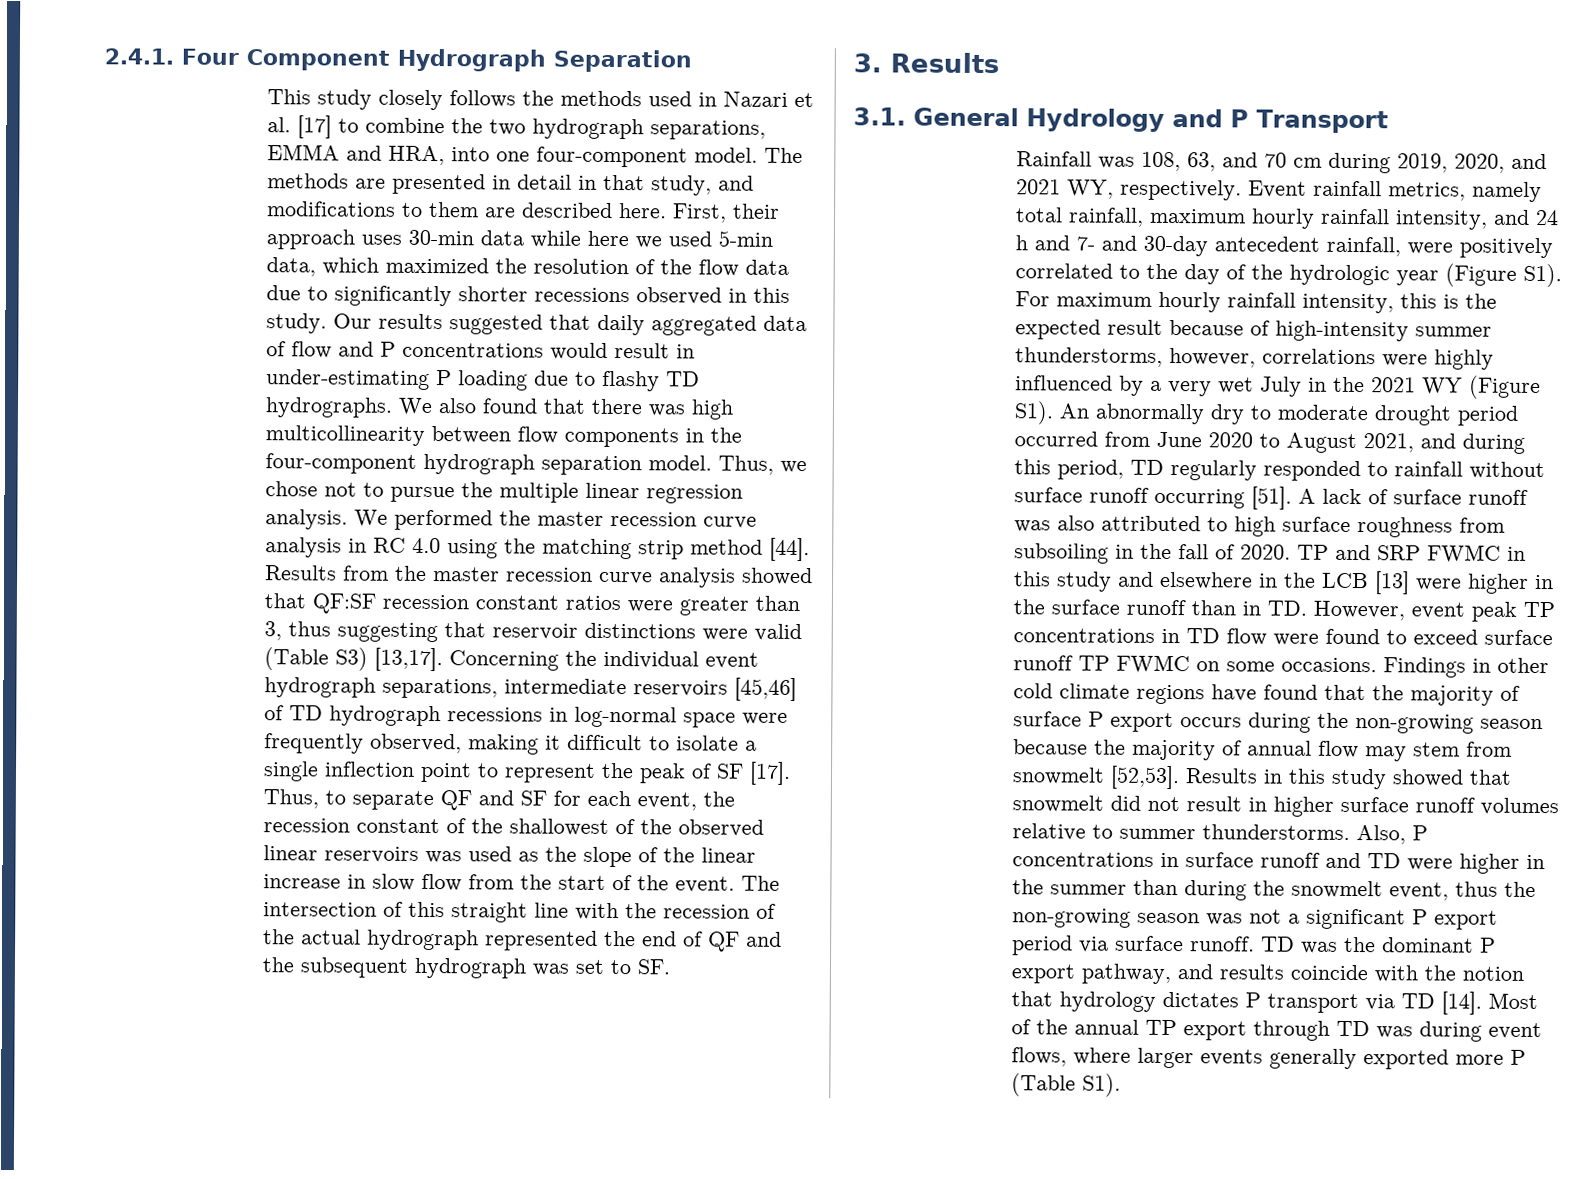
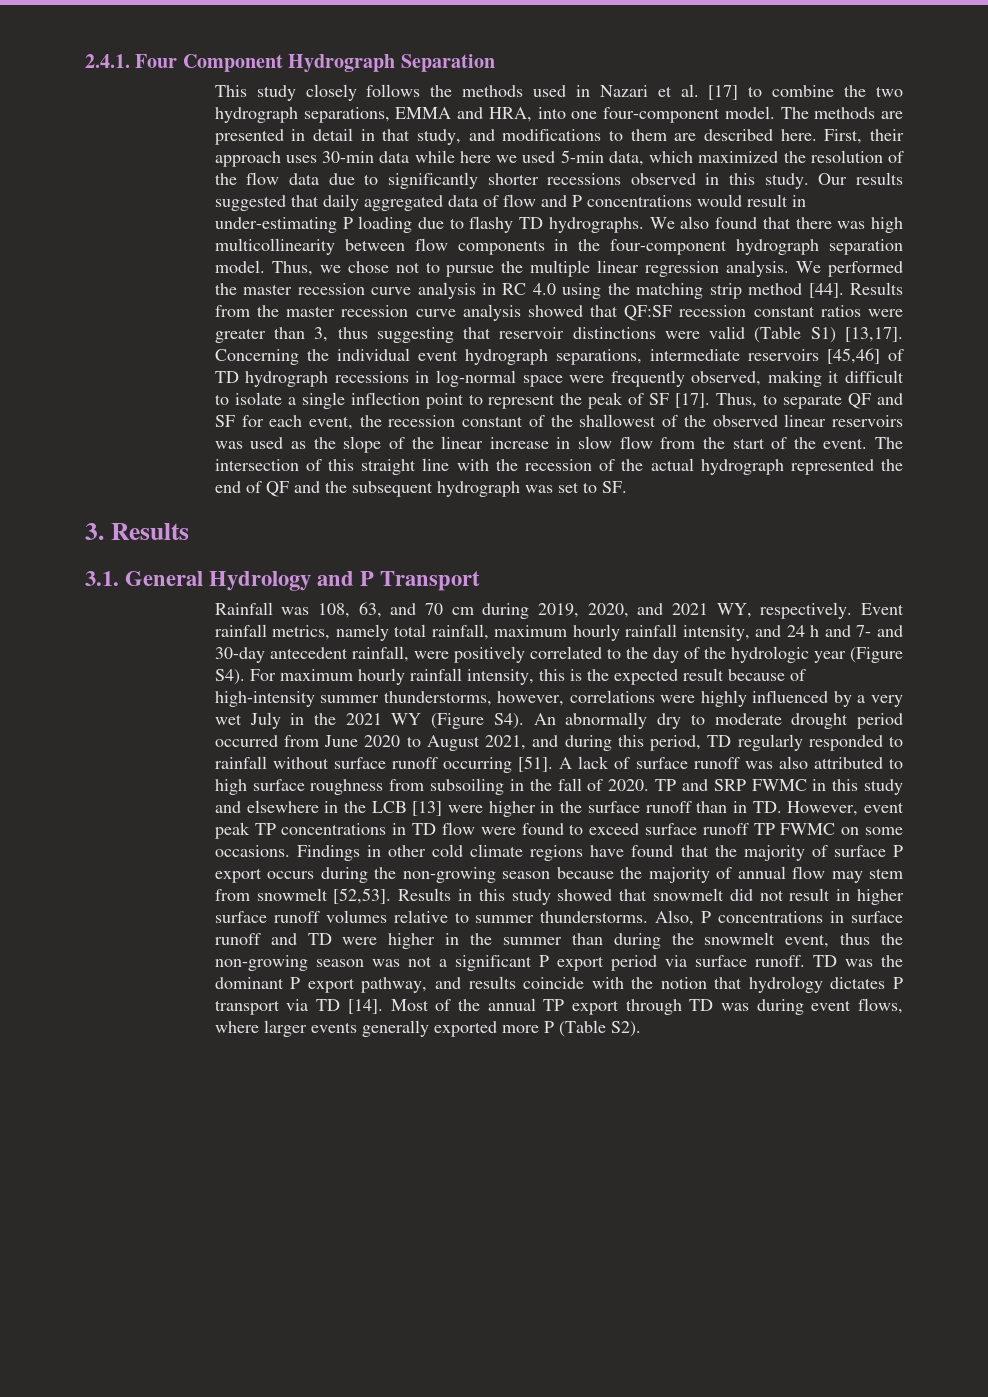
- Results from the master recession curve analysis showed that QF:SF recession constant ratios were greater than 3, thus suggesting that reservoir distinctions were valid (Table S3) [13,17].
+ Results from the master recession curve analysis showed that QF:SF recession constant ratios were greater than 3, thus suggesting that reservoir distinctions were valid (Table S1) [13,17].
- Event rainfall metrics, namely total rainfall, maximum hourly rainfall intensity, and 24 h and 7- and 30-day antecedent rainfall, were positively correlated to the day of the hydrologic year (Figure S1). For maximum hourly rainfall intensity, this is the expected result because of high-intensity summer thunderstorms, however, correlations were highly influenced by a very wet July in the 2021 WY (Figure S1). An abnormally dry to moderate drought period occurred from June 2020 to August 2021, and during this period, TD regularly responded to rainfall without surface runoff occurring [51].
+ Event rainfall metrics, namely total rainfall, maximum hourly rainfall intensity, and 24 h and 7- and 30-day antecedent rainfall, were positively correlated to the day of the hydrologic year (Figure S4). For maximum hourly rainfall intensity, this is the expected result because of high-intensity summer thunderstorms, however, correlations were highly influenced by a very wet July in the 2021 WY (Figure S4). An abnormally dry to moderate drought period occurred from June 2020 to August 2021, and during this period, TD regularly responded to rainfall without surface runoff occurring [51].
- Most of the annual TP export through TD was during event flows, where larger events generally exported more P (Table S1).
+ Most of the annual TP export through TD was during event flows, where larger events generally exported more P (Table S2).

